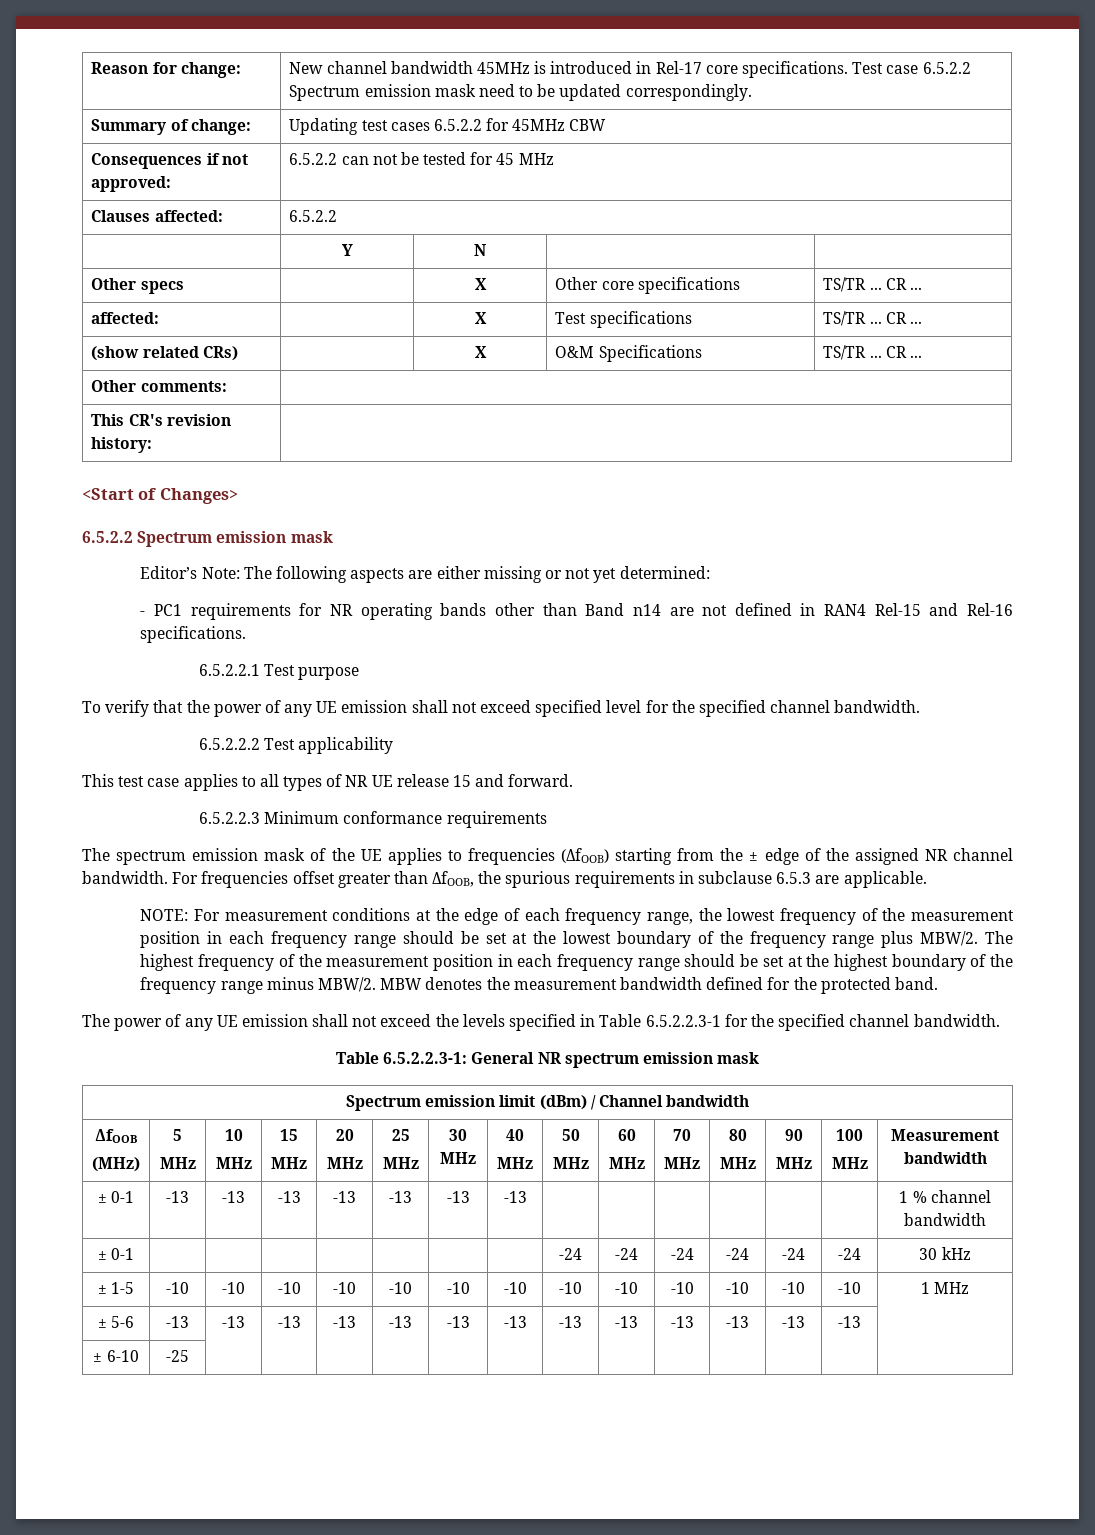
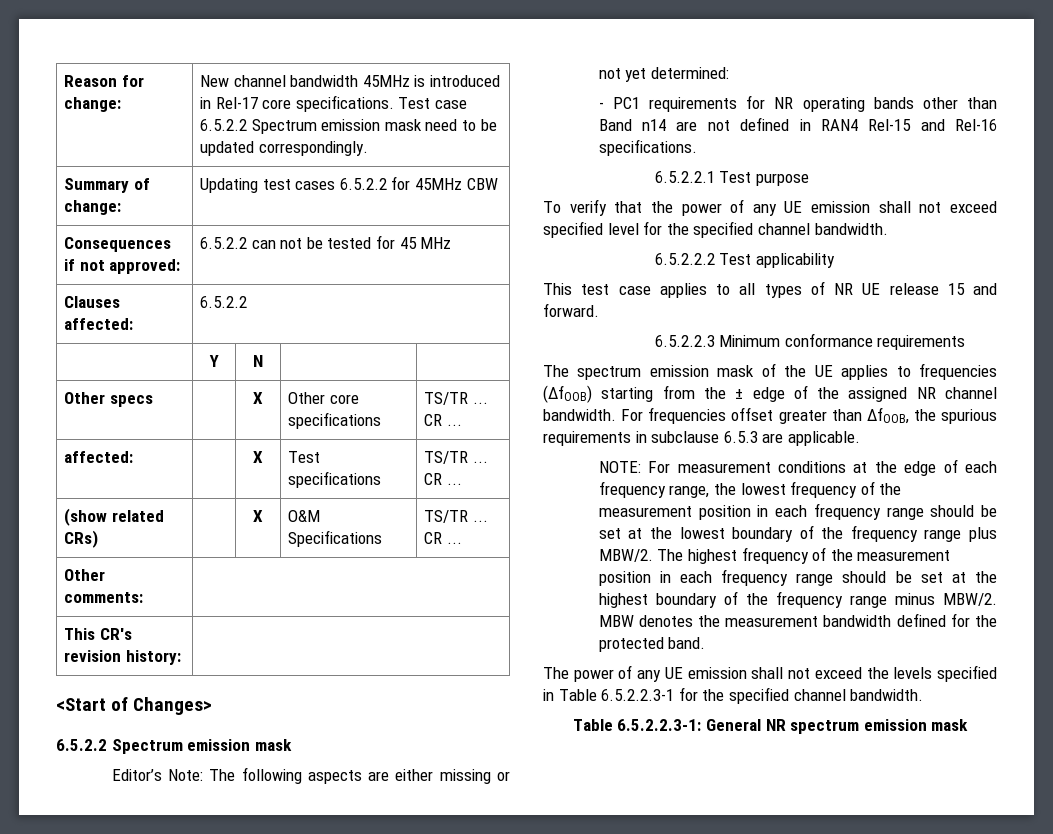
- Spectrum emission limit (dBm) / Channel bandwidth
- ΔfOOB
- (MHz) | 5
- MHz | 10
- MHz | 15
- MHz | 20
- MHz | 25
- MHz | 30 MHz | 40
- MHz | 50
- MHz | 60
- MHz | 70
- MHz | 80
- MHz | 90
- MHz | 100
- MHz | Measurement bandwidth
- ± 0-1 | -13 | -13 | -13 | -13 | -13 | -13 | -13 | | | | | | | 1 % channel bandwidth
- ± 0-1 | | | | | | | | -24 | -24 | -24 | -24 | -24 | -24 | 30 kHz
- ± 1-5 | -10 | -10 | -10 | -10 | -10 | -10 | -10 | -10 | -10 | -10 | -10 | -10 | -10 | 1 MHz
- ± 5-6 | -13 | -13 | -13 | -13 | -13 | -13 | -13 | -13 | -13 | -13 | -13 | -13 | -13 |
- ± 6-10 | -25 | | | | | | | | | | | | |

